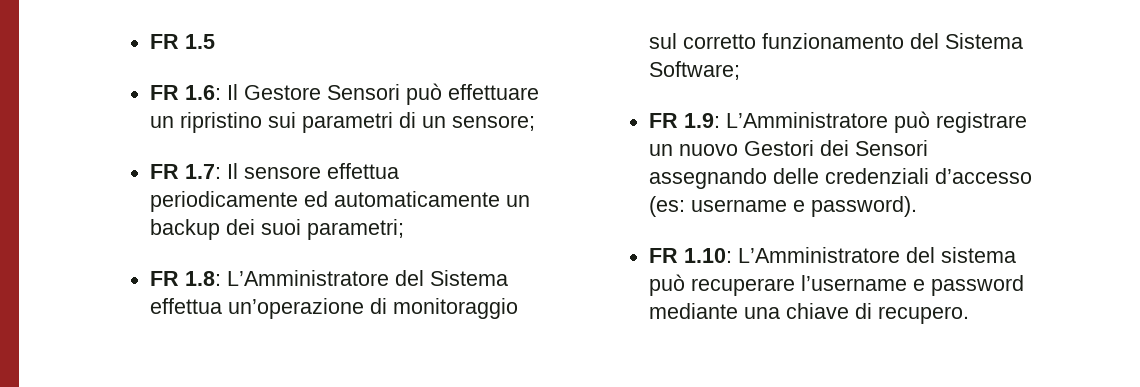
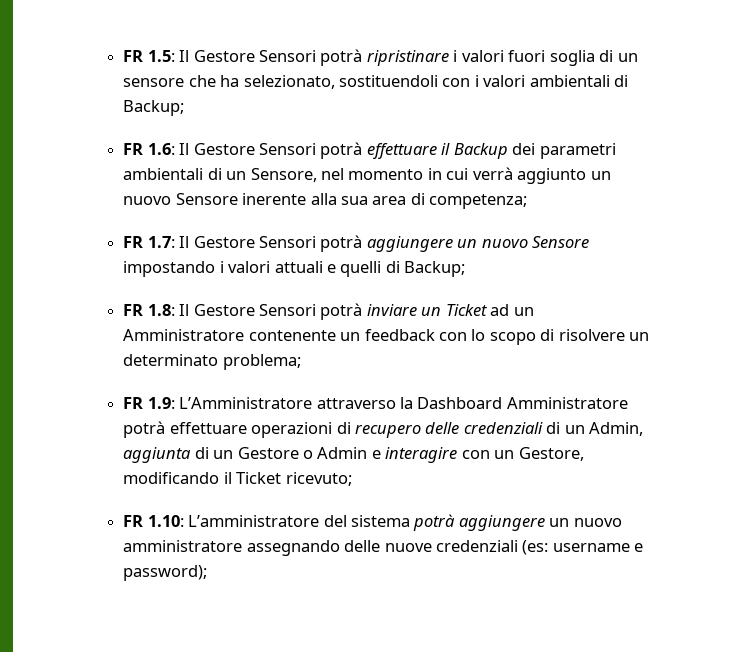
- FR 1.5
+ FR 1.5: Il Gestore Sensori potrà ripristinare i valori fuori soglia di un sensore che ha selezionato, sostituendoli con i valori ambientali di Backup;
- FR 1.6: Il Gestore Sensori può effettuare un ripristino sui parametri di un sensore;
- FR 1.7: Il sensore effettua periodicamente ed automaticamente un backup dei suoi parametri;
- FR 1.8: L’Amministratore del Sistema effettua un’operazione di monitoraggio sul corretto funzionamento del Sistema Software;
- FR 1.9: L’Amministratore può registrare un nuovo Gestori dei Sensori assegnando delle credenziali d’accesso (es: username e password).
- FR 1.10: L’Amministratore del sistema può recuperare l’username e password mediante una chiave di recupero.
+ FR 1.6: Il Gestore Sensori potrà effettuare il Backup dei parametri ambientali di un Sensore, nel momento in cui verrà aggiunto un nuovo Sensore inerente alla sua area di competenza;
+ FR 1.7: Il Gestore Sensori potrà aggiungere un nuovo Sensore impostando i valori attuali e quelli di Backup;
+ FR 1.8: Il Gestore Sensori potrà inviare un Ticket ad un Amministratore contenente un feedback con lo scopo di risolvere un determinato problema;
+ FR 1.9: L’Amministratore attraverso la Dashboard Amministratore potrà effettuare operazioni di recupero delle credenziali di un Admin, aggiunta di un Gestore o Admin e interagire con un Gestore, modificando il Ticket ricevuto;
+ FR 1.10: L’amministratore del sistema potrà aggiungere un nuovo amministratore assegnando delle nuove credenziali (es: username e password);

